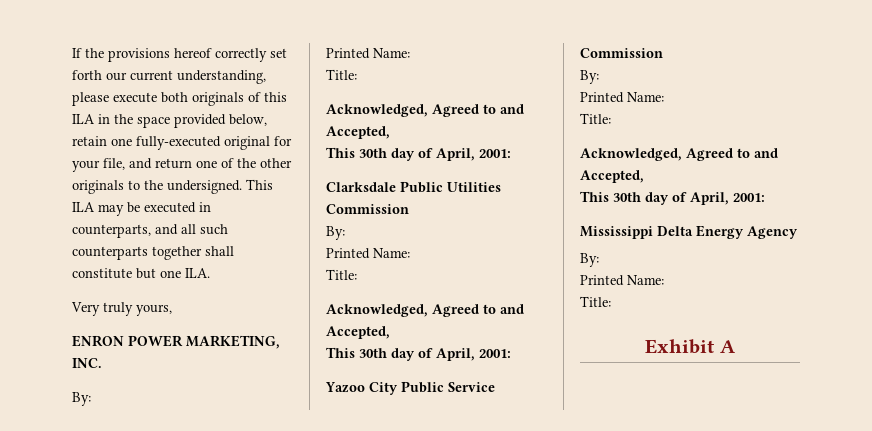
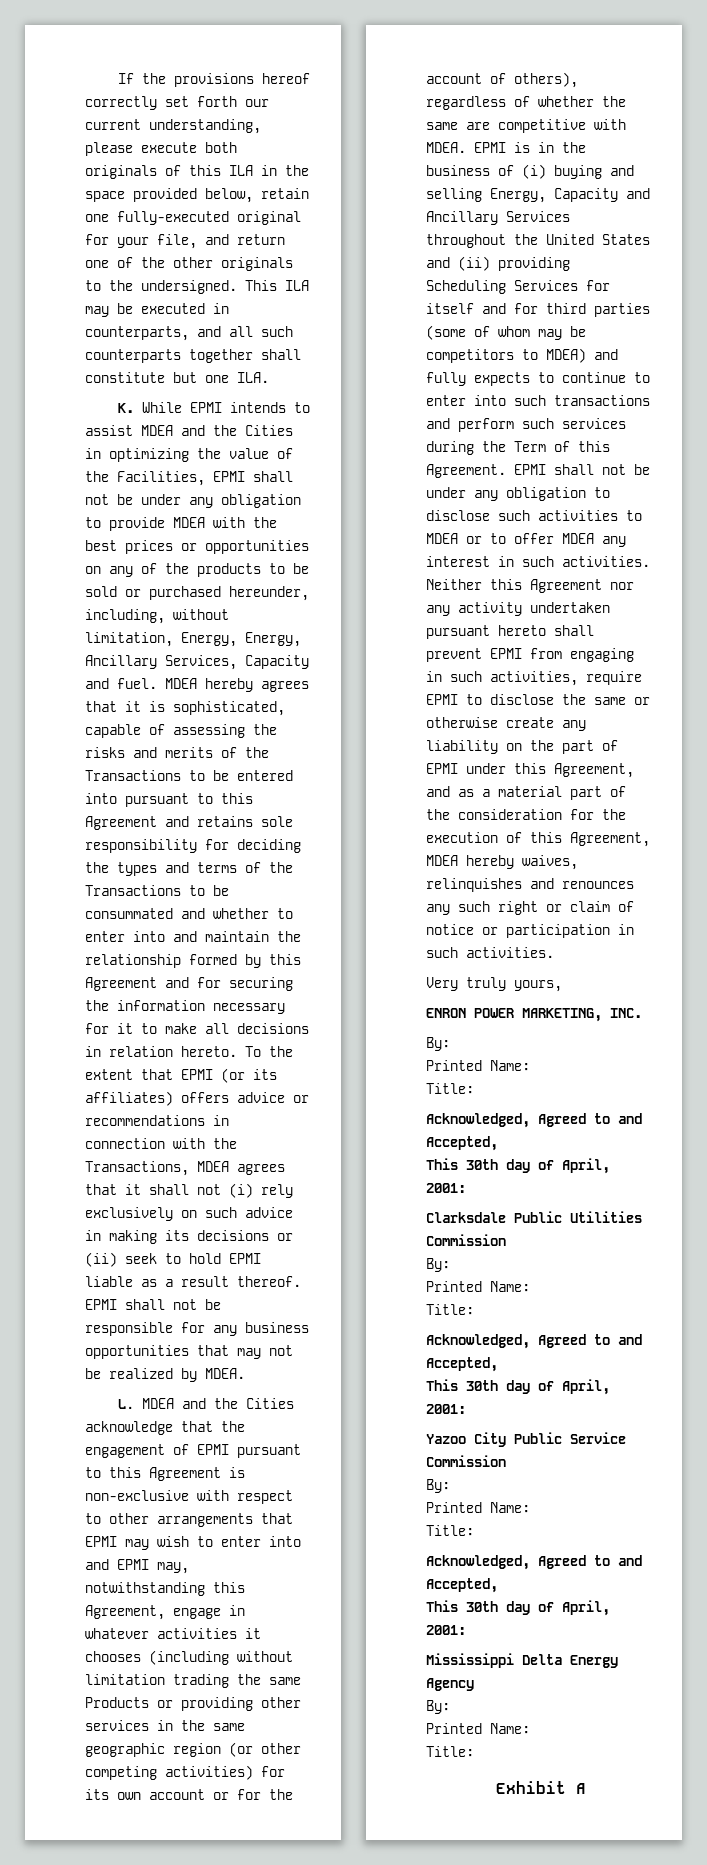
+ K. While EPMI intends to assist MDEA and the Cities in optimizing the value of the Facilities, EPMI shall not be under any obligation to provide MDEA with the best prices or opportunities on any of the products to be sold or purchased hereunder, including, without limitation, Energy, Energy, Ancillary Services, Capacity and fuel. MDEA hereby agrees that it is sophisticated, capable of assessing the risks and merits of the Transactions to be entered into pursuant to this Agreement and retains sole responsibility for deciding the types and terms of the Transactions to be consummated and whether to enter into and maintain the relationship formed by this Agreement and for securing the information necessary for it to make all decisions in relation hereto. To the extent that EPMI (or its affiliates) offers advice or recommendations in connection with the Transactions, MDEA agrees that it shall not (i) rely exclusively on such advice in making its decisions or (ii) seek to hold EPMI liable as a result thereof. EPMI shall not be responsible for any business opportunities that may not be realized by MDEA.
+ L. MDEA and the Cities acknowledge that the engagement of EPMI pursuant to this Agreement is non-exclusive with respect to other arrangements that EPMI may wish to enter into and EPMI may, notwithstanding this Agreement, engage in whatever activities it chooses (including without limitation trading the same Products or providing other services in the same geographic region (or other competing activities) for its own account or for the account of others), regardless of whether the same are competitive with MDEA. EPMI is in the business of (i) buying and selling Energy, Capacity and Ancillary Services throughout the United States and (ii) providing Scheduling Services for itself and for third parties (some of whom may be competitors to MDEA) and fully expects to continue to enter into such transactions and perform such services during the Term of this Agreement. EPMI shall not be under any obligation to disclose such activities to MDEA or to offer MDEA any interest in such activities. Neither this Agreement nor any activity undertaken pursuant hereto shall prevent EPMI from engaging in such activities, require EPMI to disclose the same or otherwise create any liability on the part of EPMI under this Agreement, and as a material part of the consideration for the execution of this Agreement, MDEA hereby waives, relinquishes and renounces any such right or claim of notice or participation in such activities.

